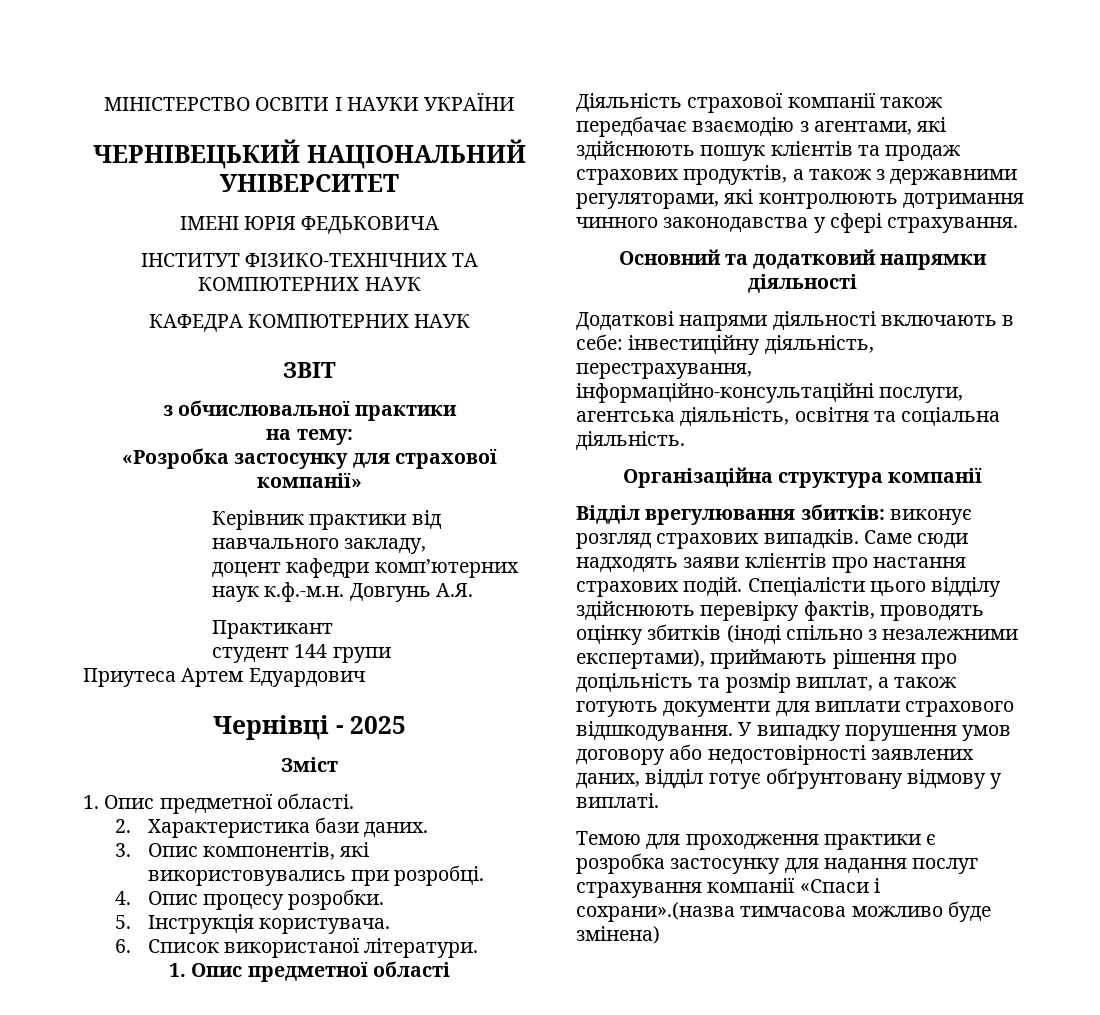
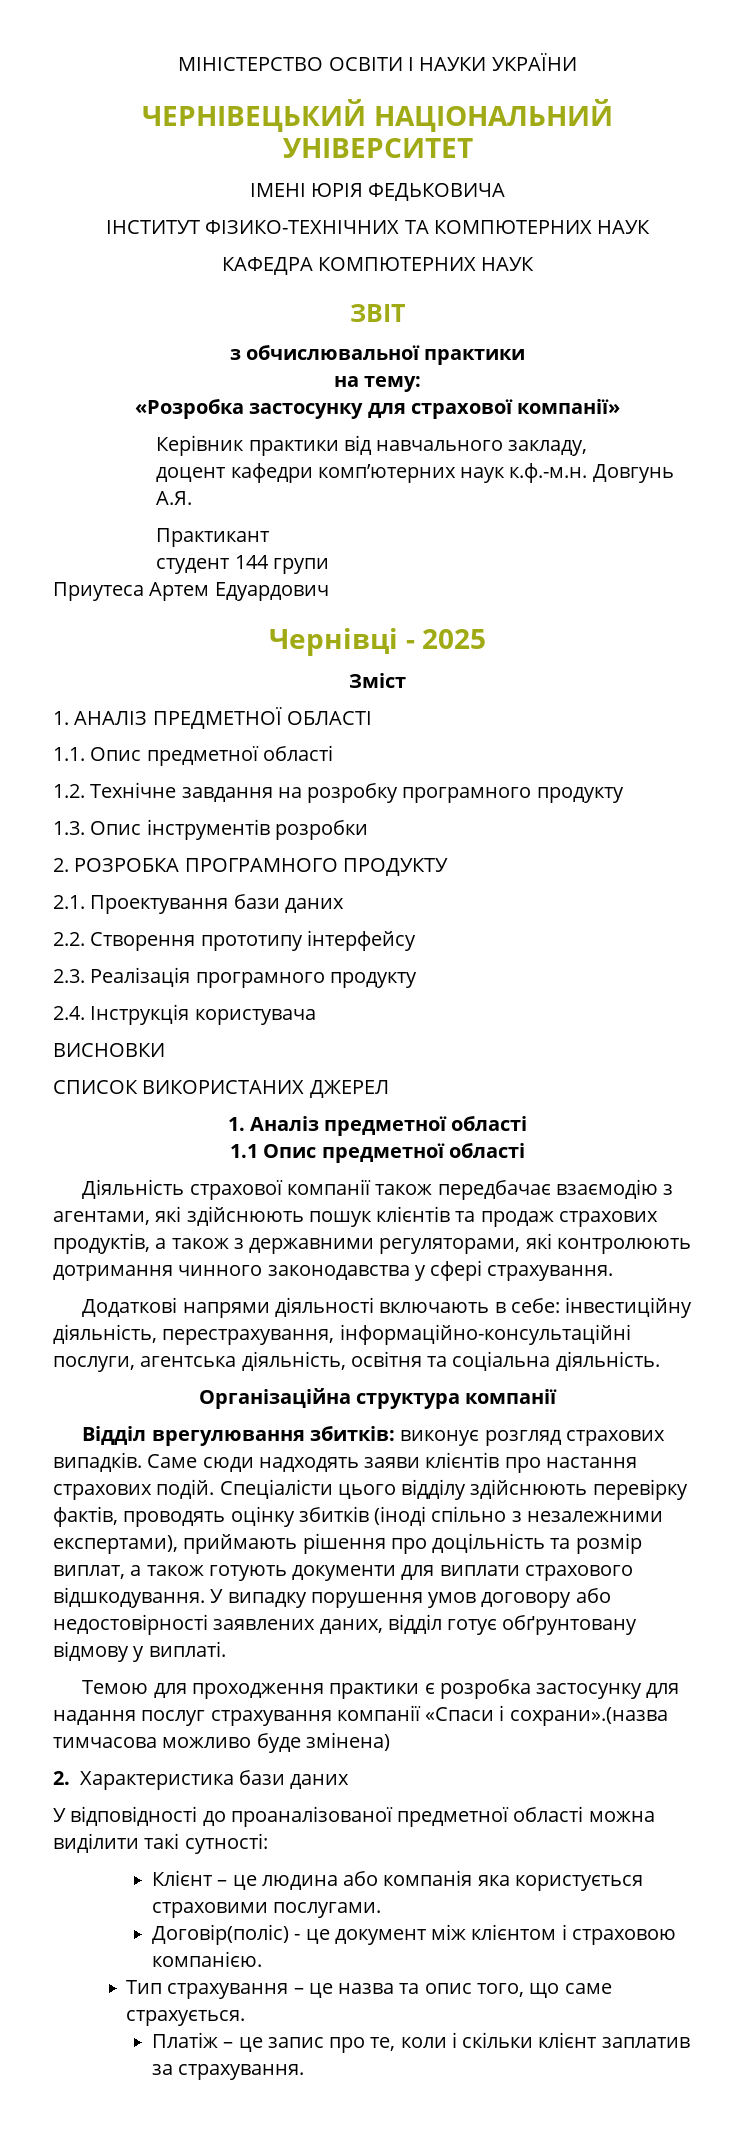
- 1. Опис предметної області.
- 2. Характеристика бази даних.
- 3. Опис компонентів, які використовувались при розробці.
- 4. Опис процесу розробки.
- 5. Інструкція користувача.
- 6. Список використаної літератури.
- 1. Опис предметної області
+ 1. АНАЛІЗ ПРЕДМЕТНОЇ ОБЛАСТІ
+ 1.1. Опис предметної області
+ 1.2. Технічне завдання на розробку програмного продукту
+ 1.3. Опис інструментів розробки
+ 2. РОЗРОБКА ПРОГРАМНОГО ПРОДУКТУ
+ 2.1. Проектування бази даних
+ 2.2. Створення прототипу інтерфейсу
+ 2.3. Реалізація програмного продукту
+ 2.4. Інструкція користувача
+ ВИСНОВКИ
+ СПИСОК ВИКОРИСТАНИХ ДЖЕРЕЛ
+ 1. Аналіз предметної області
+ 1.1 Опис предметної області
- Основний та додатковий напрямки діяльності
+ 2. Характеристика бази даних
+ У відповідності до проаналізованої предметної області можна виділити такі сутності:
+ Клієнт – це людина або компанія яка користується страховими послугами.
+ Договір(поліс) - це документ між клієнтом і страховою компанією.
+ Тип страхування – це назва та опис того, що саме страхується.
+ Платіж – це запис про те, коли і скільки клієнт заплатив за страхування.

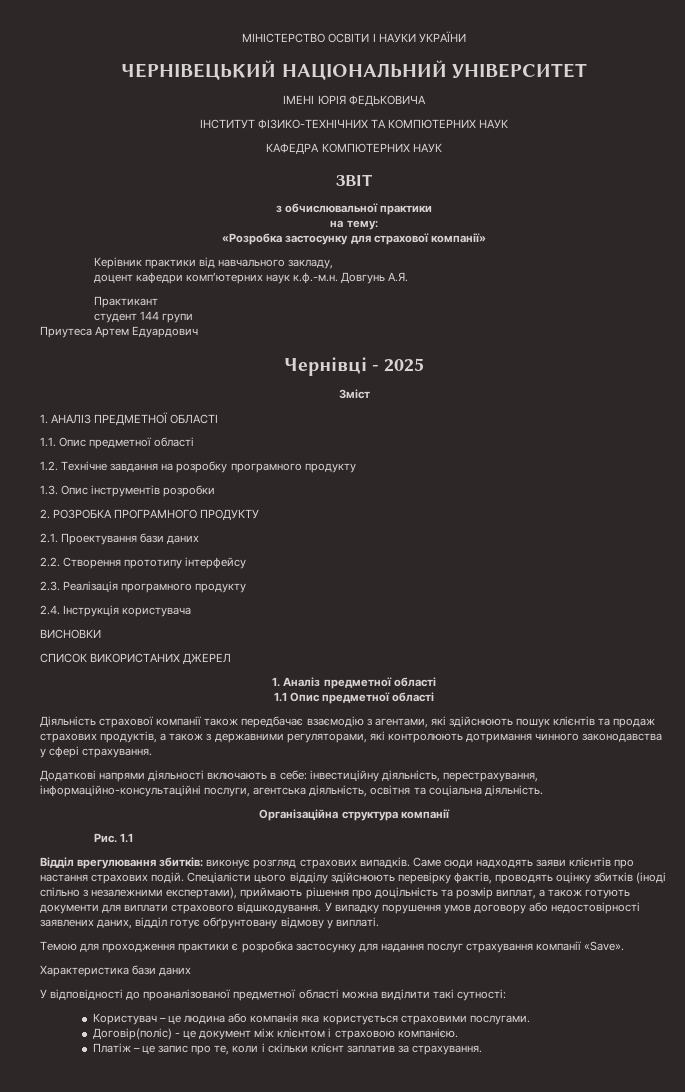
+ Рис. 1.1
- Темою для проходження практики є розробка застосунку для надання послуг страхування компанії «Спаси і сохрани».(назва тимчасова можливо буде змінена)
- 2. Характеристика бази даних
+ Темою для проходження практики є розробка застосунку для надання послуг страхування компанії «Save».
+ Характеристика бази даних
- Клієнт – це людина або компанія яка користується страховими послугами.
+ Користувач – це людина або компанія яка користується страховими послугами.
- Тип страхування – це назва та опис того, що саме страхується.

